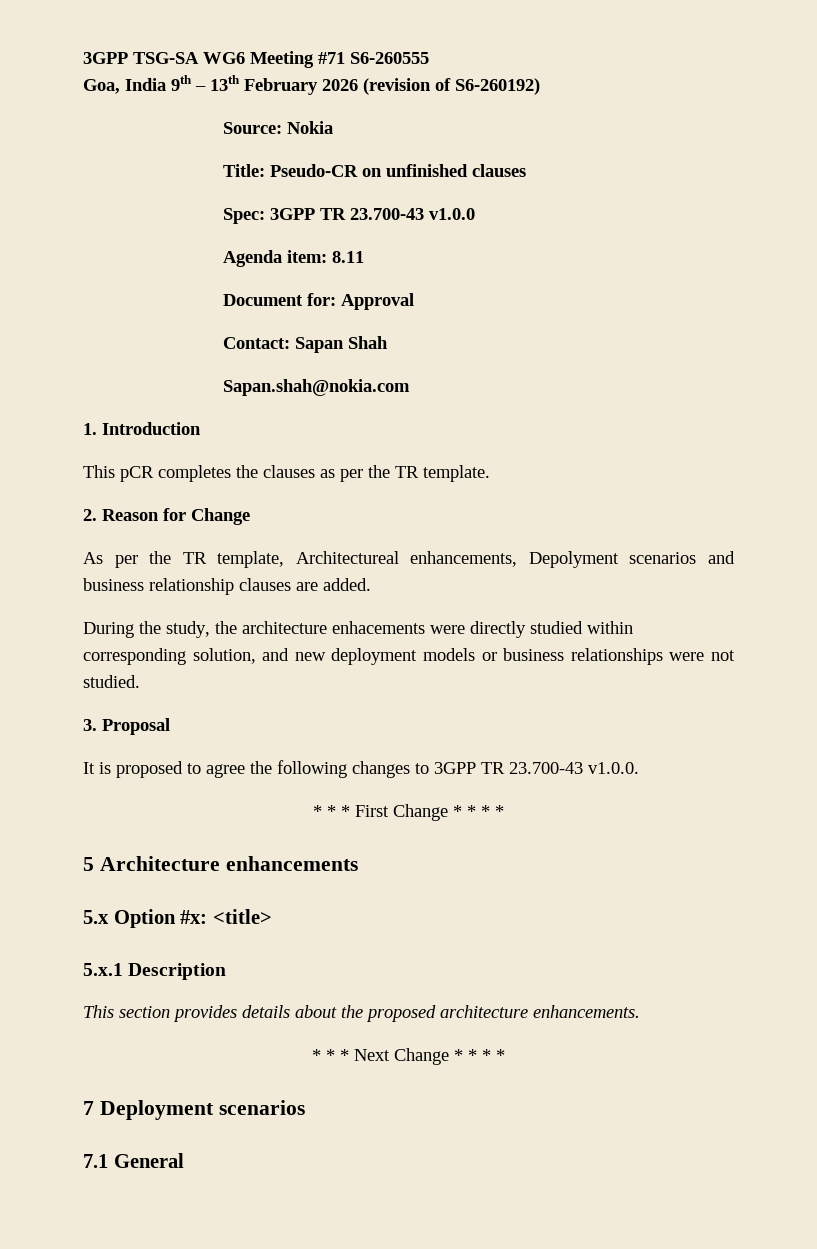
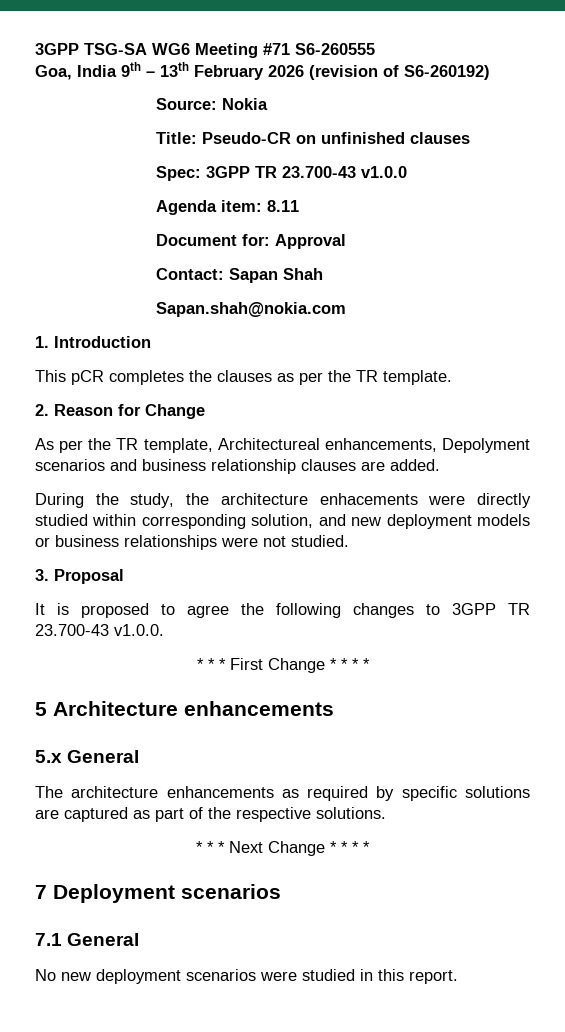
- 5.x Option #x: <title>
- 5.x.1 Description
- This section provides details about the proposed architecture enhancements.
+ 5.x General
+ The architecture enhancements as required by specific solutions are captured as part of the respective solutions.
+ No new deployment scenarios were studied in this report.

